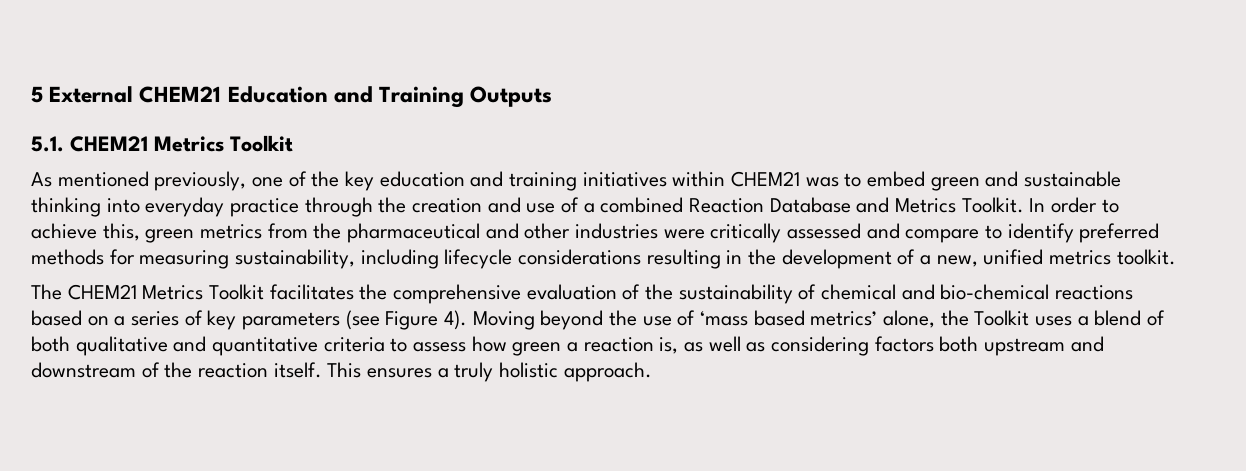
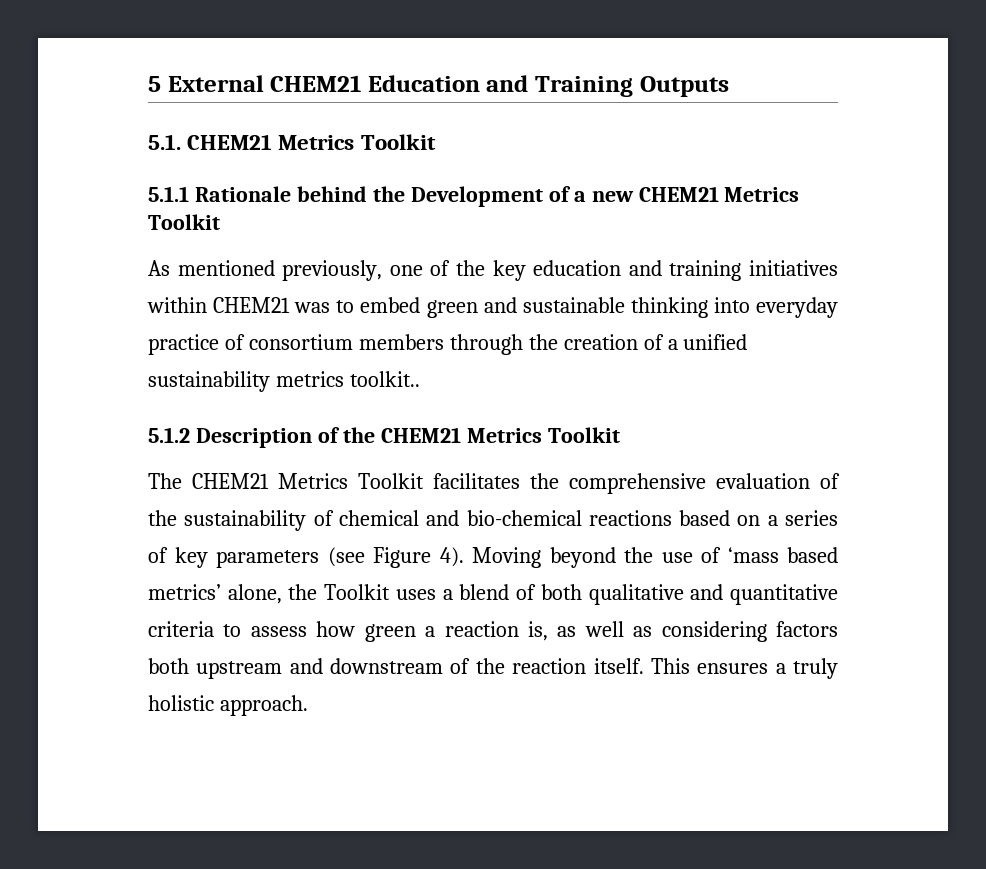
+ 5.1.1 Rationale behind the Development of a new CHEM21 Metrics Toolkit
- As mentioned previously, one of the key education and training initiatives within CHEM21 was to embed green and sustainable thinking into everyday practice through the creation and use of a combined Reaction Database and Metrics Toolkit. In order to achieve this, green metrics from the pharmaceutical and other industries were critically assessed and compare to identify preferred methods for measuring sustainability, including lifecycle considerations resulting in the development of a new, unified metrics toolkit.
+ As mentioned previously, one of the key education and training initiatives within CHEM21 was to embed green and sustainable thinking into everyday practice of consortium members through the creation of a unified sustainability metrics toolkit..
+ 5.1.2 Description of the CHEM21 Metrics Toolkit

